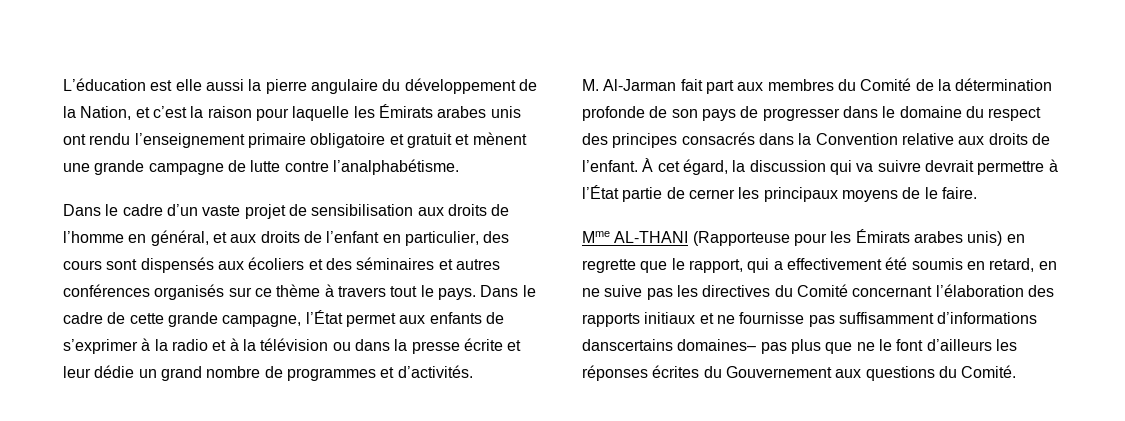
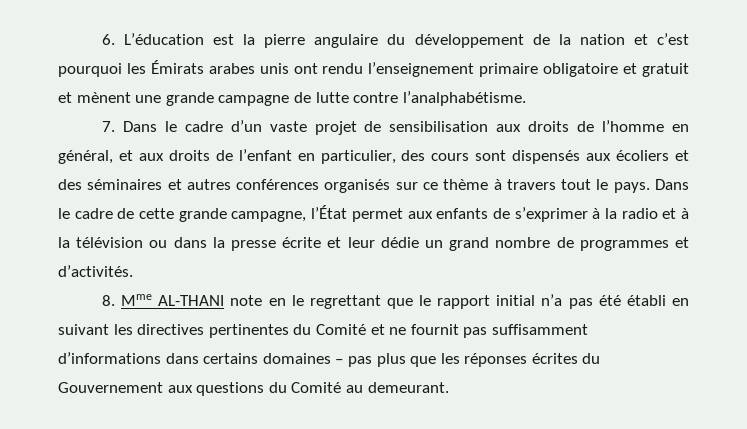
- L’éducation est elle aussi la pierre angulaire du développement de la Nation, et c’est la raison pour laquelle les Émirats arabes unis ont rendu l’enseignement primaire obligatoire et gratuit et mènent une grande campagne de lutte contre l’analphabétisme.
+ 6. L’éducation est la pierre angulaire du développement de la nation et c’est pourquoi les Émirats arabes unis ont rendu l’enseignement primaire obligatoire et gratuit et mènent une grande campagne de lutte contre l’analphabétisme.
- Dans le cadre d’un vaste projet de sensibilisation aux droits de l’homme en général, et aux droits de l’enfant en particulier, des cours sont dispensés aux écoliers et des séminaires et autres conférences organisés sur ce thème à travers tout le pays.
+ 7. Dans le cadre d’un vaste projet de sensibilisation aux droits de l’homme en général, et aux droits de l’enfant en particulier, des cours sont dispensés aux écoliers et des séminaires et autres conférences organisés sur ce thème à travers tout le pays.
- M. Al-Jarman fait part aux membres du Comité de la détermination profonde de son pays de progresser dans le domaine du respect des principes consacrés dans la Convention relative aux droits de l’enfant. À cet égard, la discussion qui va suivre devrait permettre à l’État partie de cerner les principaux moyens de le faire.
- Mme AL-THANI (Rapporteuse pour les Émirats arabes unis) en regrette que le rapport, qui a effectivement été soumis en retard, en ne suive pas les directives du Comité concernant l’élaboration des rapports initiaux et ne fournisse pas suffisamment d’informations danscertains domaines– pas plus que ne le font d’ailleurs les réponses écrites du Gouvernement aux questions du Comité.
+ 8. Mme AL-THANI note en le regrettant que le rapport initial n’a pas été établi en suivant les directives pertinentes du Comité et ne fournit pas suffisamment d’informations dans certains domaines – pas plus que les réponses écrites du Gouvernement aux questions du Comité au demeurant.

